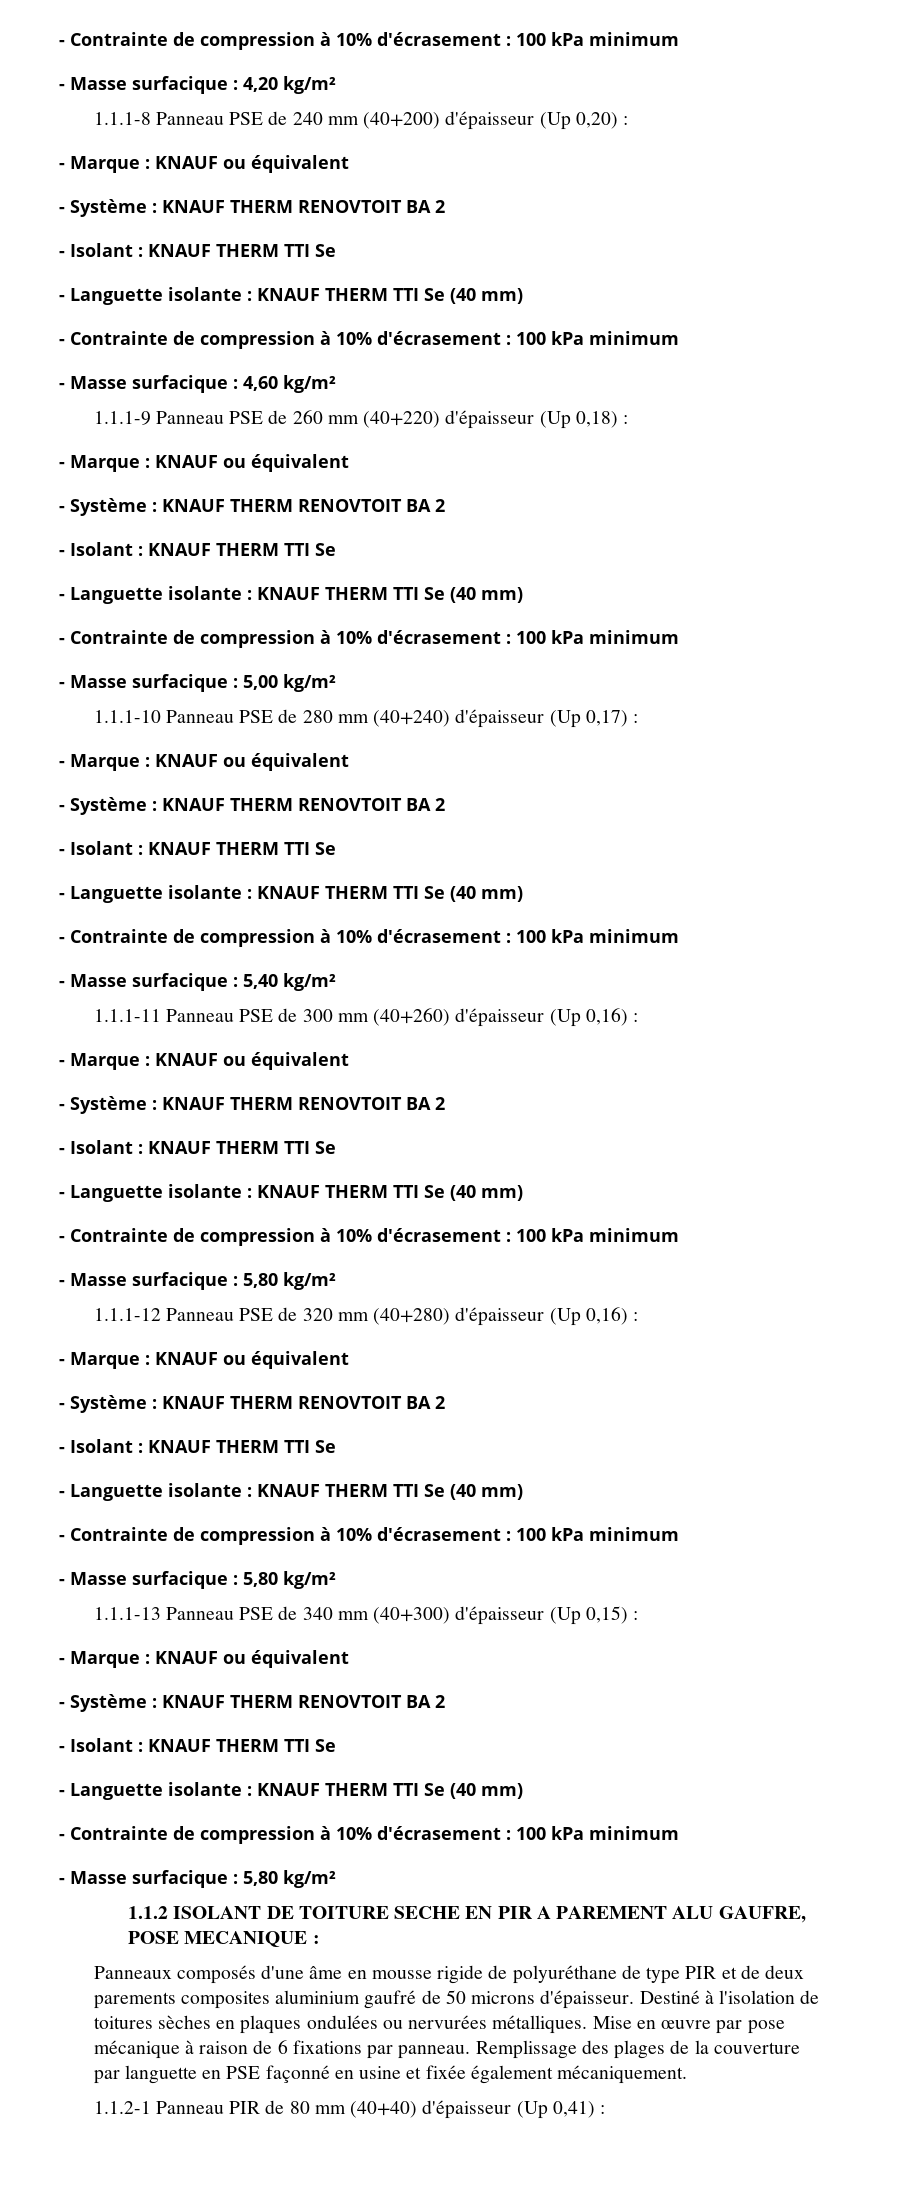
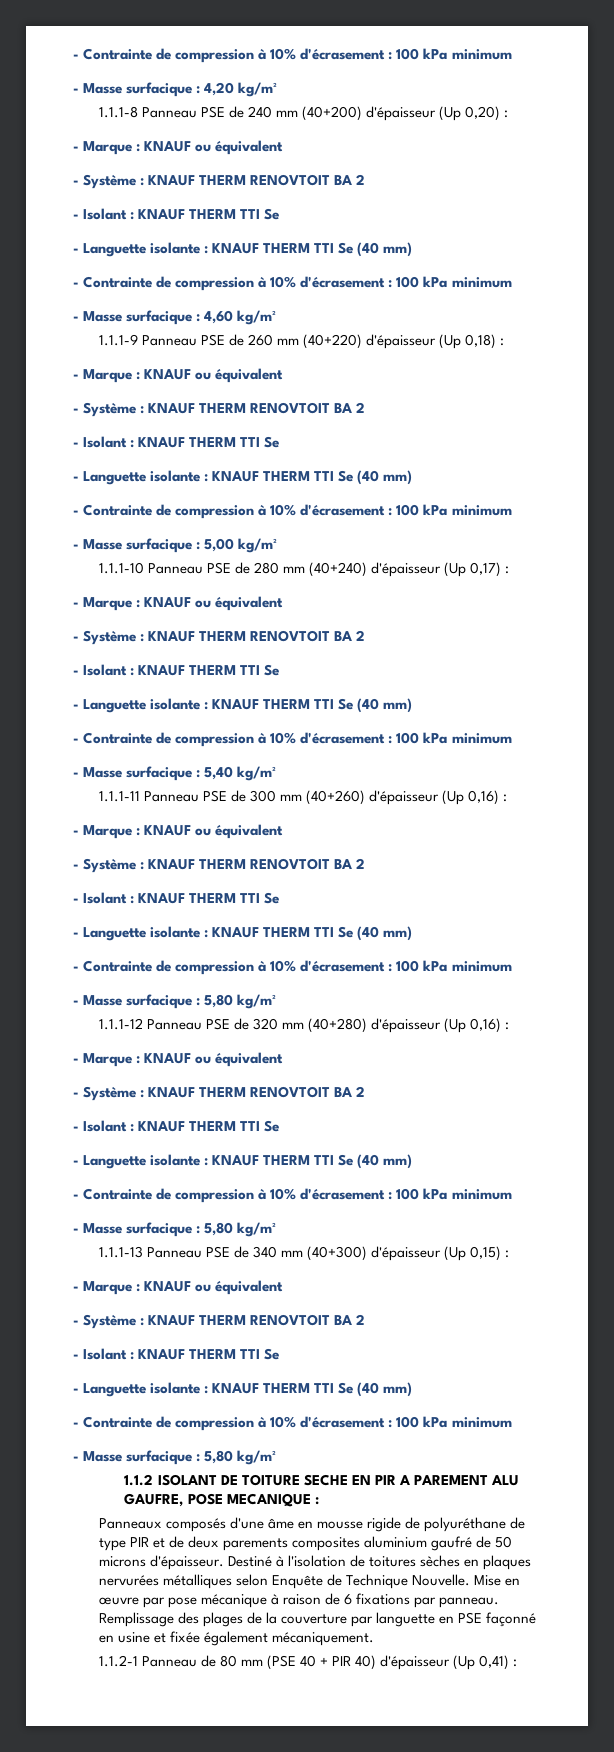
- Destiné à l'isolation de toitures sèches en plaques ondulées ou nervurées métalliques.
+ Destiné à l'isolation de toitures sèches en plaques nervurées métalliques selon Enquête de Technique Nouvelle.
- 1.1.2-1 Panneau PIR de 80 mm (40+40) d'épaisseur (Up 0,41) :
+ 1.1.2-1 Panneau de 80 mm (PSE 40 + PIR 40) d'épaisseur (Up 0,41) :

